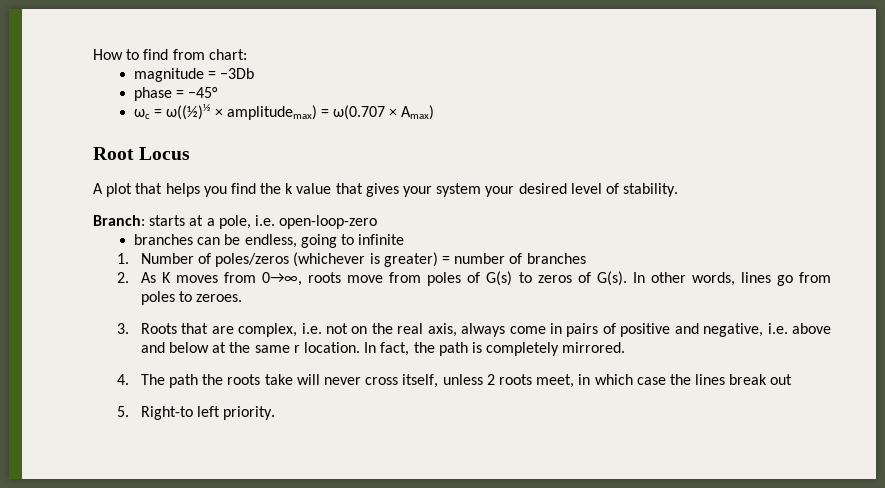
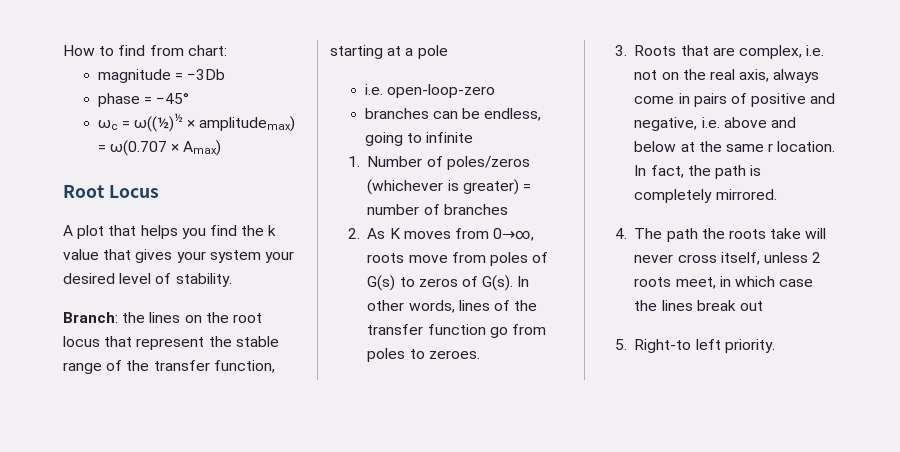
- Branch: starts at a pole, i.e. open-loop-zero
+ Branch: the lines on the root locus that represent the stable range of the transfer function, starting at a pole
+ i.e. open-loop-zero
- In other words, lines go from poles to zeroes.
+ In other words, lines of the transfer function go from poles to zeroes.

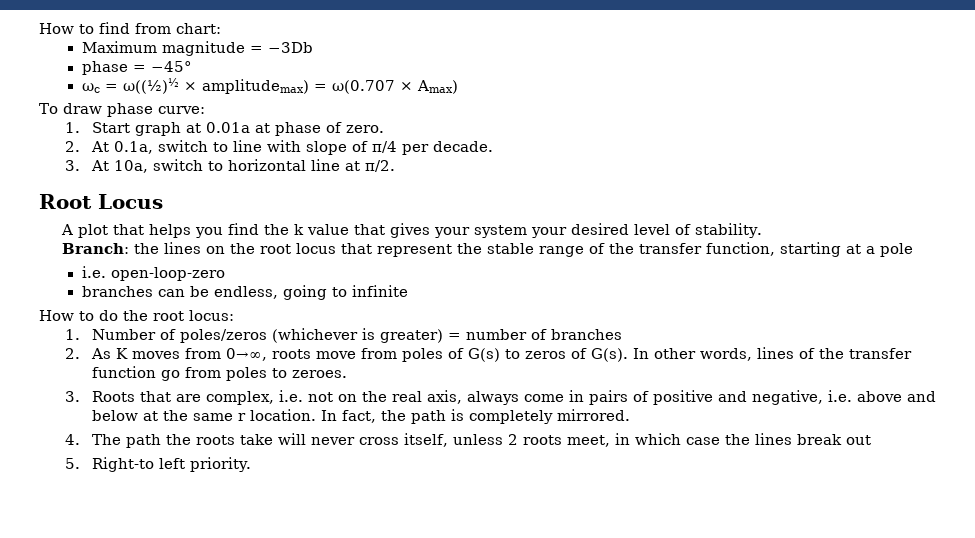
- magnitude = −3Db
+ Maximum magnitude = −3Db
+ To draw phase curve:
+ 1. Start graph at 0.01a at phase of zero.
+ 2. At 0.1a, switch to line with slope of π/4 per decade.
+ 3. At 10a, switch to horizontal line at π/2.
+ How to do the root locus:

